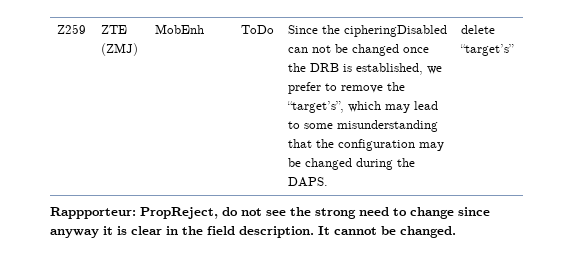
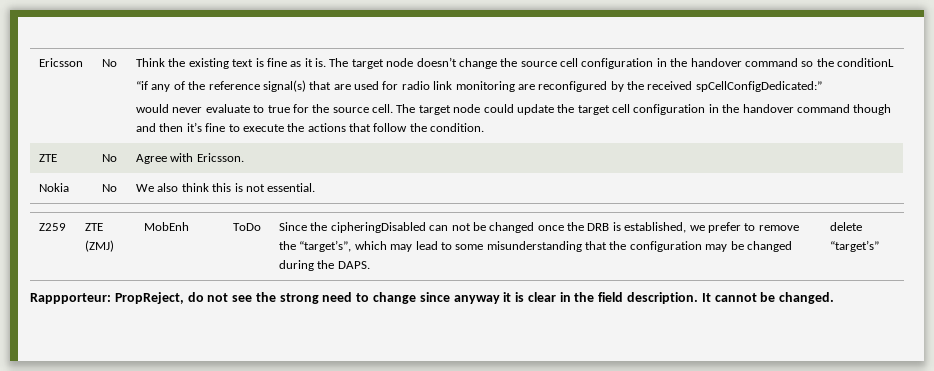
+ Ericsson | No | Think the existing text is fine as it is. The target node doesn’t change the source cell configuration in the handover command so the conditionL
+ “if any of the reference signal(s) that are used for radio link monitoring are reconfigured by the received spCellConfigDedicated:”
+ would never evaluate to true for the source cell. The target node could update the target cell configuration in the handover command though and then it’s fine to execute the actions that follow the condition.
+ ZTE | No | Agree with Ericsson.
+ Nokia | No | We also think this is not essential.

